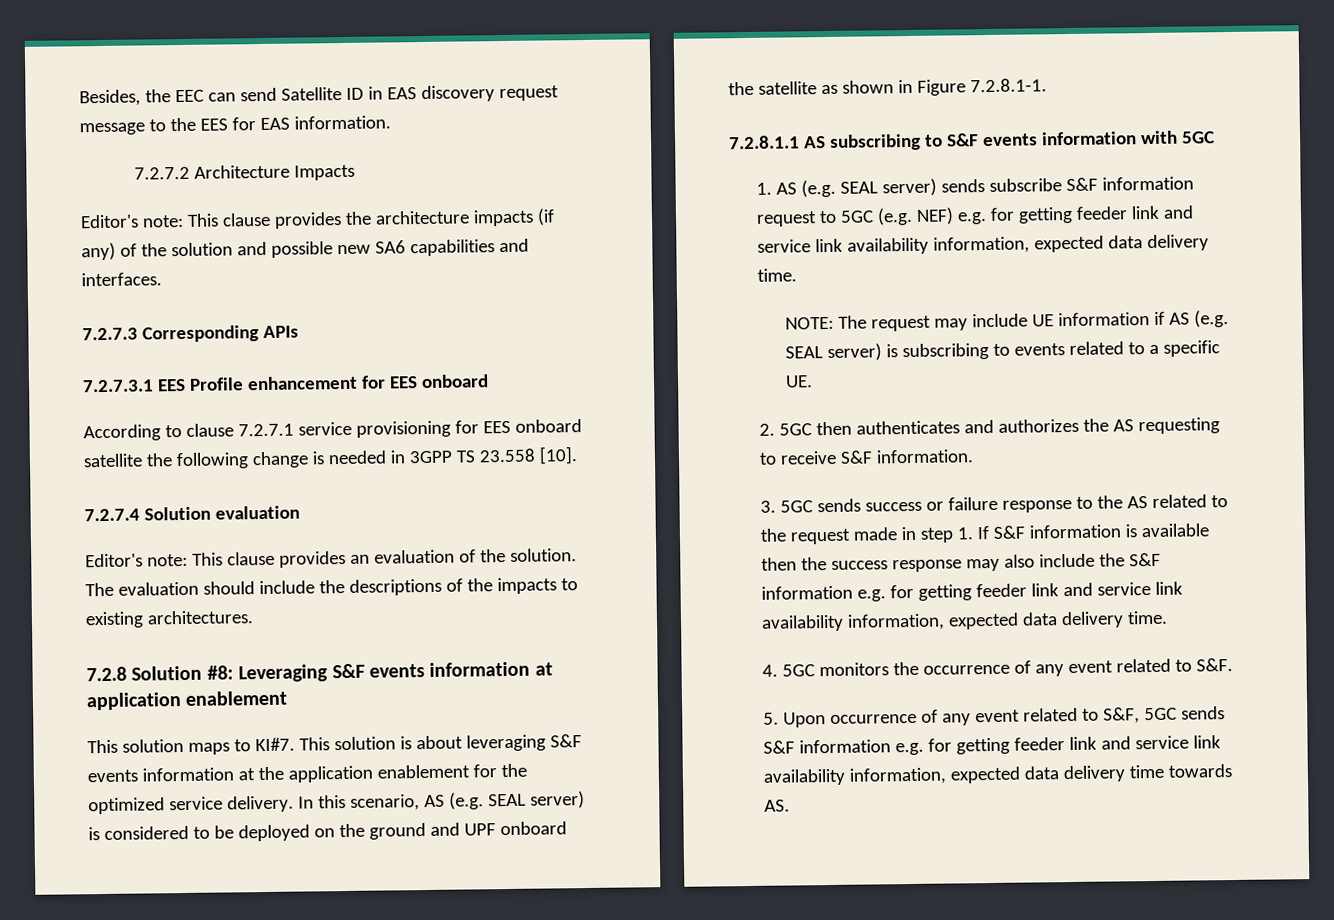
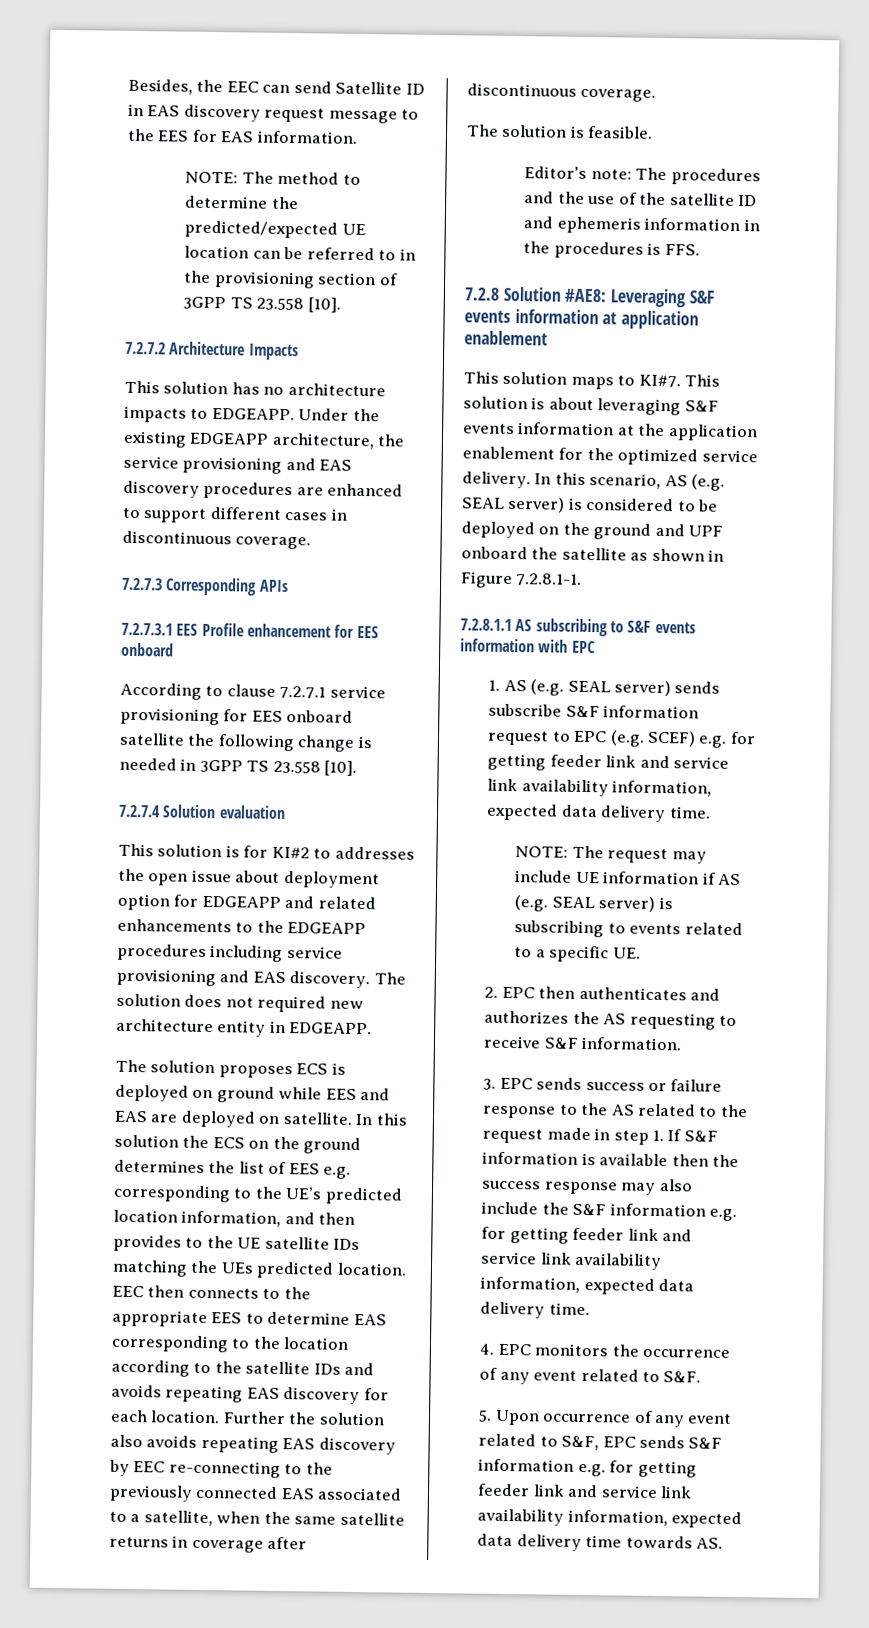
+ NOTE: The method to determine the predicted/expected UE location can be referred to in the provisioning section of 3GPP TS 23.558 [10].
  7.2.7.2 Architecture Impacts
- Editor's note: This clause provides the architecture impacts (if any) of the solution and possible new SA6 capabilities and interfaces.
+ This solution has no architecture impacts to EDGEAPP. Under the existing EDGEAPP architecture, the service provisioning and EAS discovery procedures are enhanced to support different cases in discontinuous coverage.
- Editor's note: This clause provides an evaluation of the solution. The evaluation should include the descriptions of the impacts to existing architectures.
+ This solution is for KI#2 to addresses the open issue about deployment option for EDGEAPP and related enhancements to the EDGEAPP procedures including service provisioning and EAS discovery. The solution does not required new architecture entity in EDGEAPP.
+ The solution proposes ECS is deployed on ground while EES and EAS are deployed on satellite. In this solution the ECS on the ground determines the list of EES e.g. corresponding to the UE’s predicted location information, and then provides to the UE satellite IDs matching the UEs predicted location. EEC then connects to the appropriate EES to determine EAS corresponding to the location according to the satellite IDs and avoids repeating EAS discovery for each location. Further the solution also avoids repeating EAS discovery by EEC re-connecting to the previously connected EAS associated to a satellite, when the same satellite returns in coverage after discontinuous coverage.
+ The solution is feasible.
+ Editor's note: The procedures and the use of the satellite ID and ephemeris information in the procedures is FFS.
- 7.2.8 Solution #8: Leveraging S&F events information at application enablement
+ 7.2.8 Solution #AE8: Leveraging S&F events information at application enablement
- 7.2.8.1.1 AS subscribing to S&F events information with 5GC
+ 7.2.8.1.1 AS subscribing to S&F events information with EPC
- 1. AS (e.g. SEAL server) sends subscribe S&F information request to 5GC (e.g. NEF) e.g. for getting feeder link and service link availability information, expected data delivery time.
+ 1. AS (e.g. SEAL server) sends subscribe S&F information request to EPC (e.g. SCEF) e.g. for getting feeder link and service link availability information, expected data delivery time.
- 2. 5GC then authenticates and authorizes the AS requesting to receive S&F information.
+ 2. EPC then authenticates and authorizes the AS requesting to receive S&F information.
- 3. 5GC sends success or failure response to the AS related to the request made in step 1. If S&F information is available then the success response may also include the S&F information e.g. for getting feeder link and service link availability information, expected data delivery time.
+ 3. EPC sends success or failure response to the AS related to the request made in step 1. If S&F information is available then the success response may also include the S&F information e.g. for getting feeder link and service link availability information, expected data delivery time.
- 4. 5GC monitors the occurrence of any event related to S&F.
+ 4. EPC monitors the occurrence of any event related to S&F.
- 5. Upon occurrence of any event related to S&F, 5GC sends S&F information e.g. for getting feeder link and service link availability information, expected data delivery time towards AS.
+ 5. Upon occurrence of any event related to S&F, EPC sends S&F information e.g. for getting feeder link and service link availability information, expected data delivery time towards AS.

